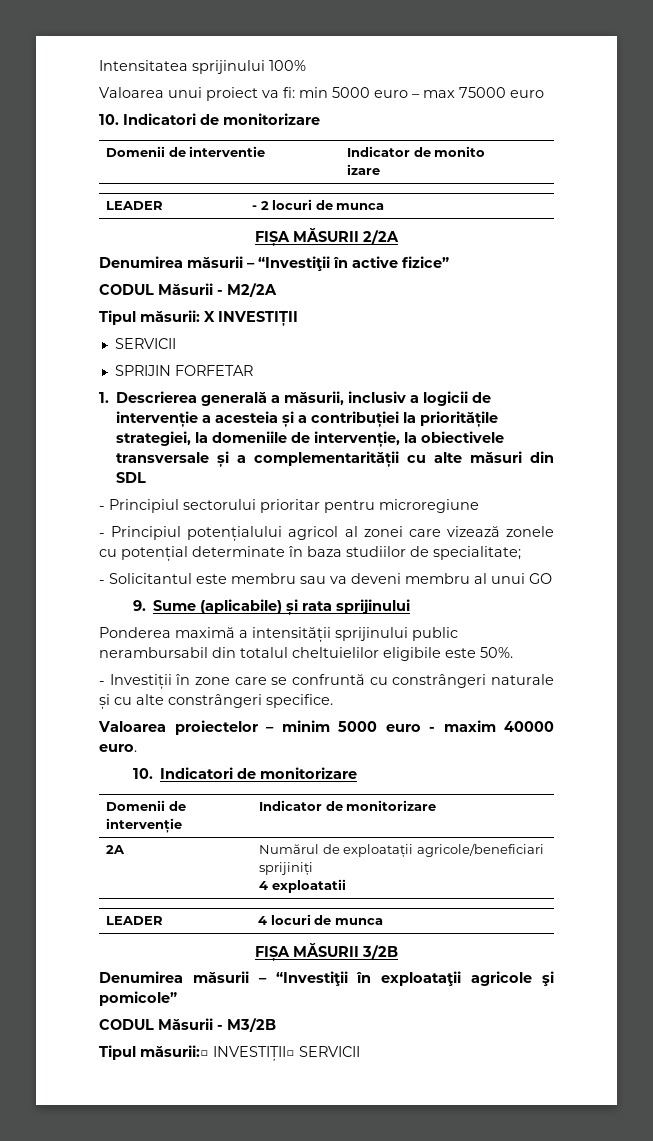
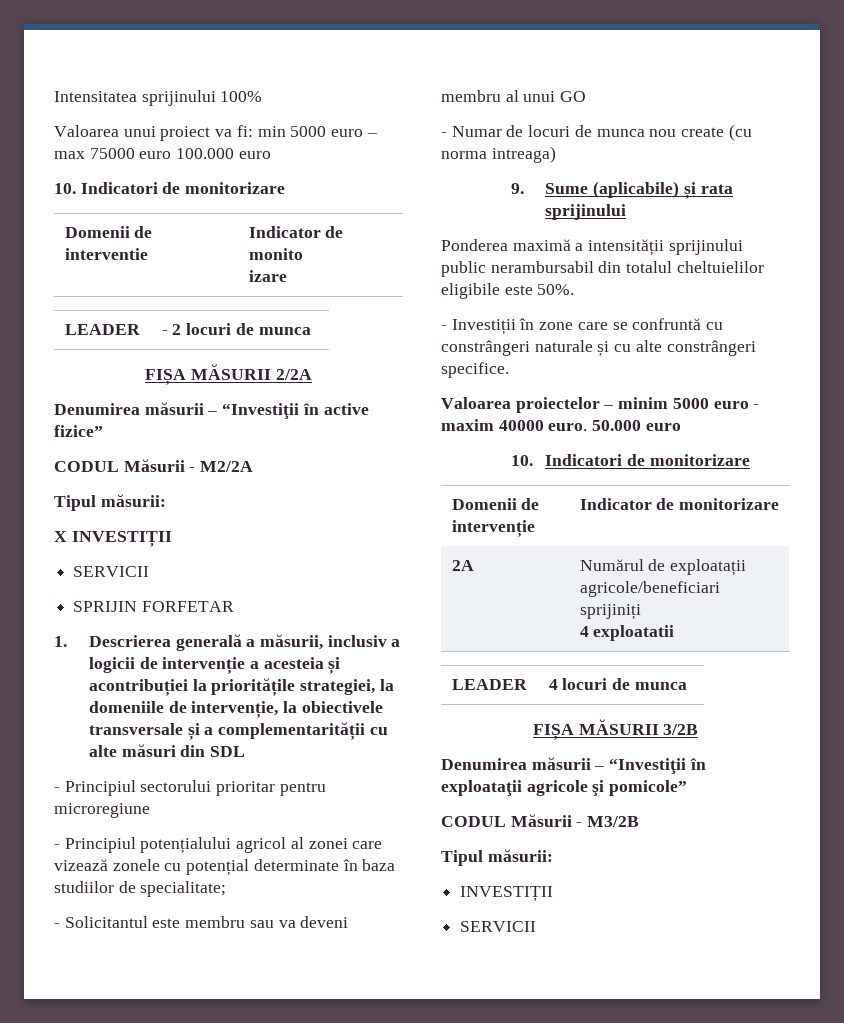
- Valoarea unui proiect va fi: min 5000 euro – max 75000 euro
+ Valoarea unui proiect va fi: min 5000 euro – max 75000 euro 100.000 euro
  CODUL Măsurii - M2/2A
- Tipul măsurii: X INVESTIȚII
+ Tipul măsurii:
+ X INVESTIȚII
- 1. Descrierea generală a măsurii, inclusiv a logicii de intervenție a acesteia și a contribuției la prioritățile strategiei, la domeniile de intervenție, la obiectivele transversale și a complementarității cu alte măsuri din SDL
+ 1. Descrierea generală a măsurii, inclusiv a logicii de intervenție a acesteia și acontribuției la prioritățile strategiei, la domeniile de intervenție, la obiectivele transversale și a complementarității cu alte măsuri din SDL
+ - Numar de locuri de munca nou create (cu norma intreaga)
+ 50.000 euro
  CODUL Măsurii - M3/2B
- Tipul măsurii:□ INVESTIȚII□ SERVICII
+ Tipul măsurii:
+ INVESTIȚII
+ SERVICII

